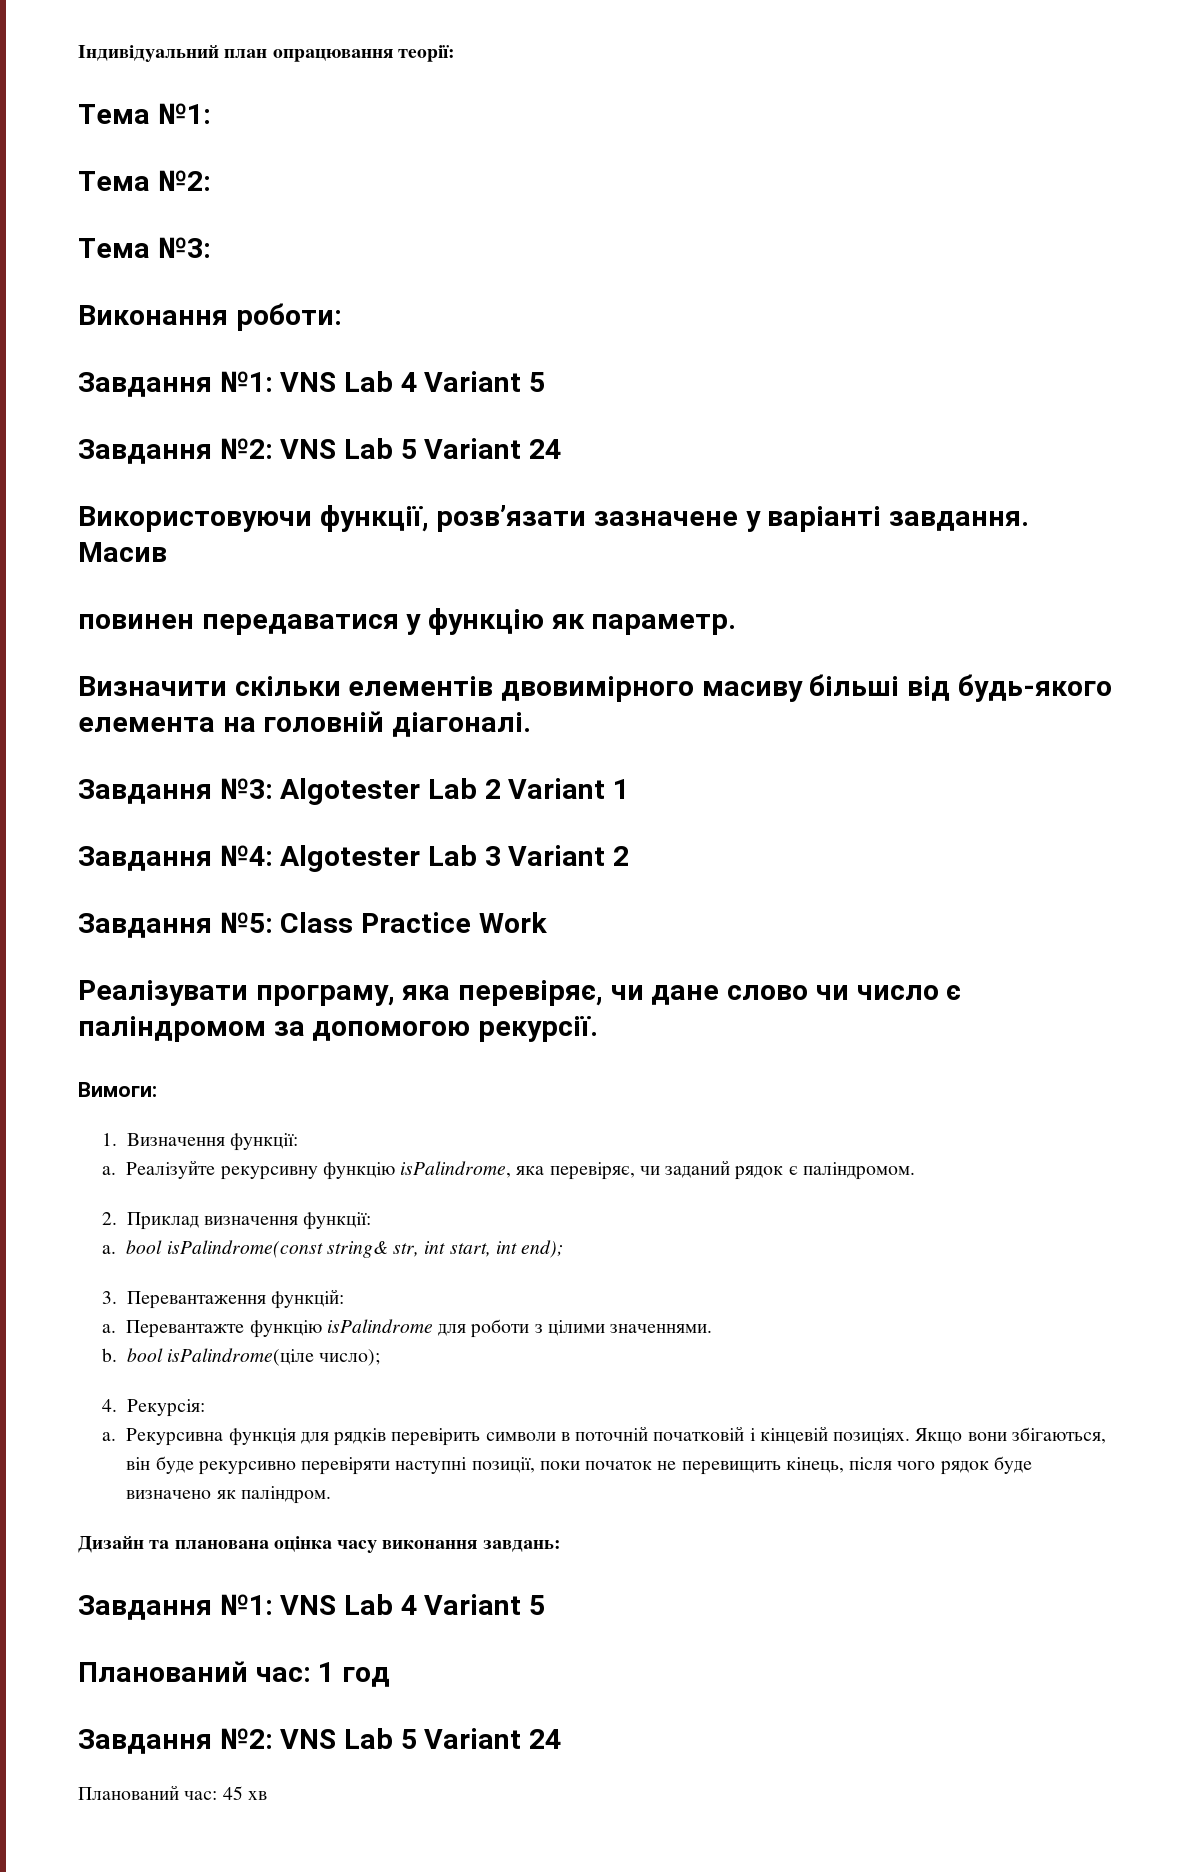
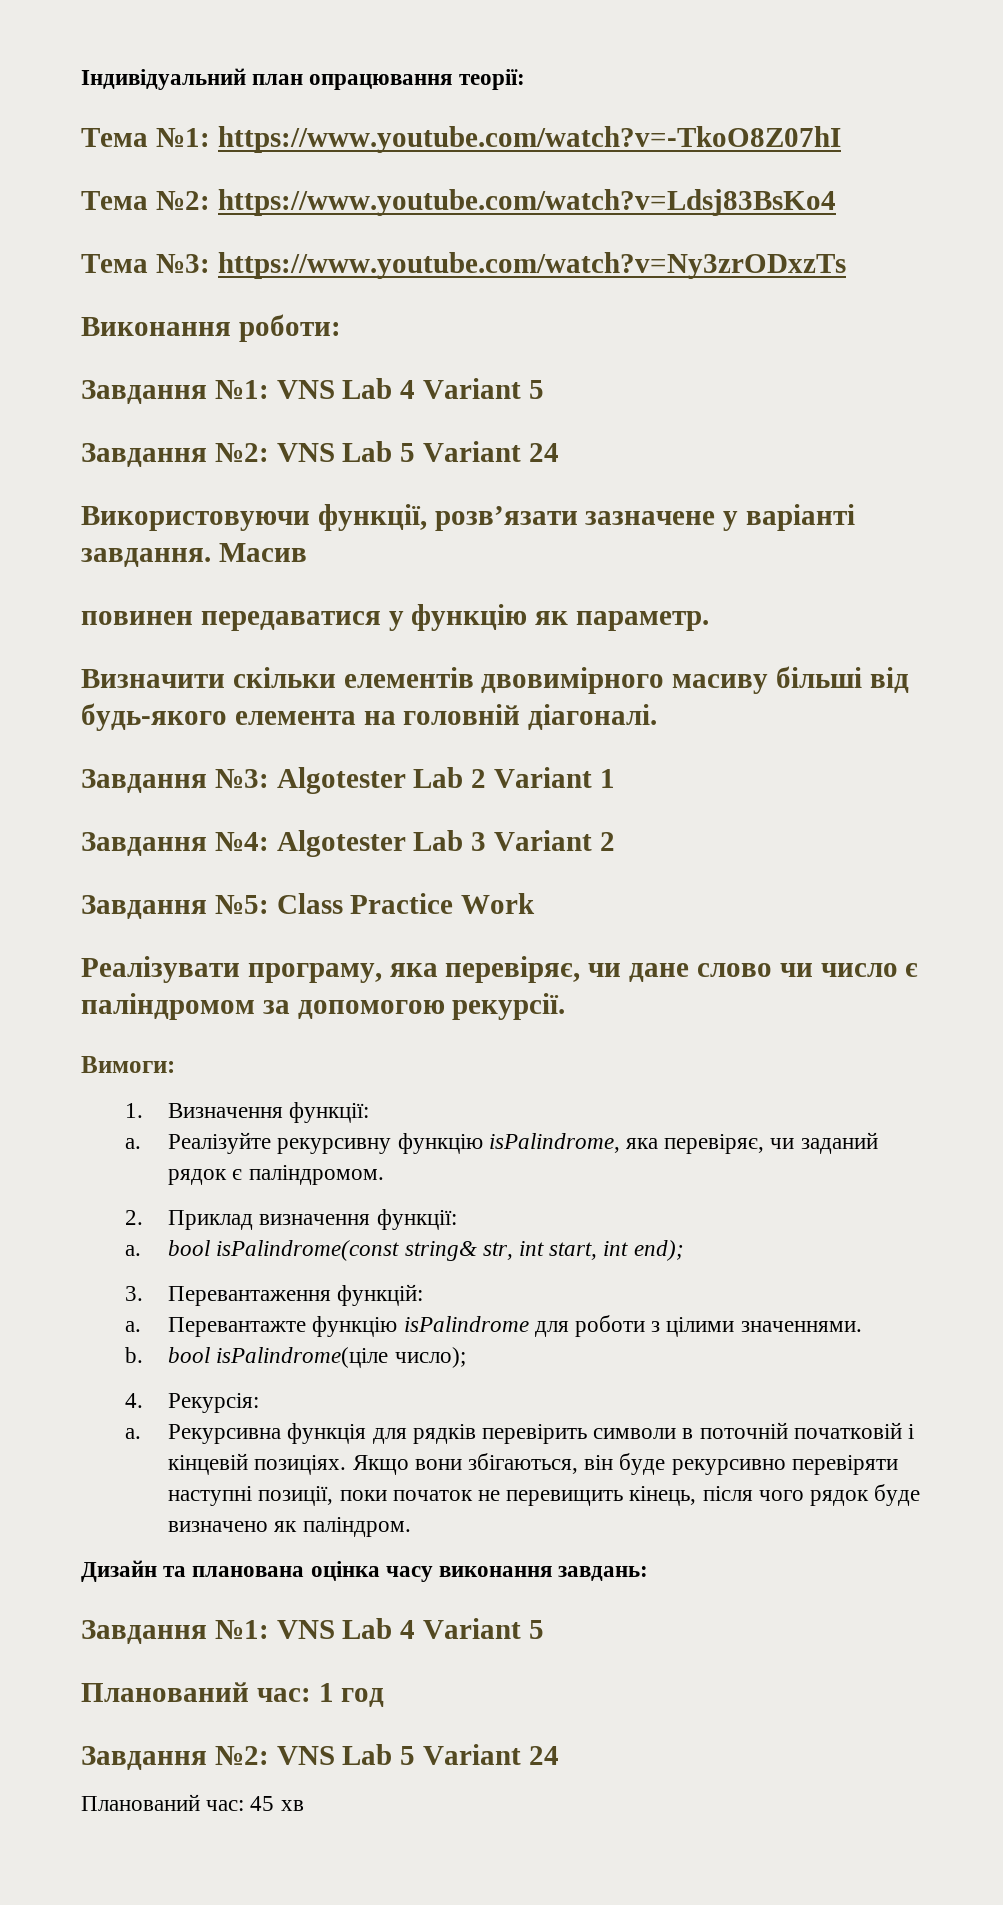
- Тема №1:
+ Тема №1: https://www.youtube.com/watch?v=-TkoO8Z07hI
- Тема №2:
+ Тема №2: https://www.youtube.com/watch?v=Ldsj83BsKo4
- Тема №3:
+ Тема №3: https://www.youtube.com/watch?v=Ny3zrODxzTs

